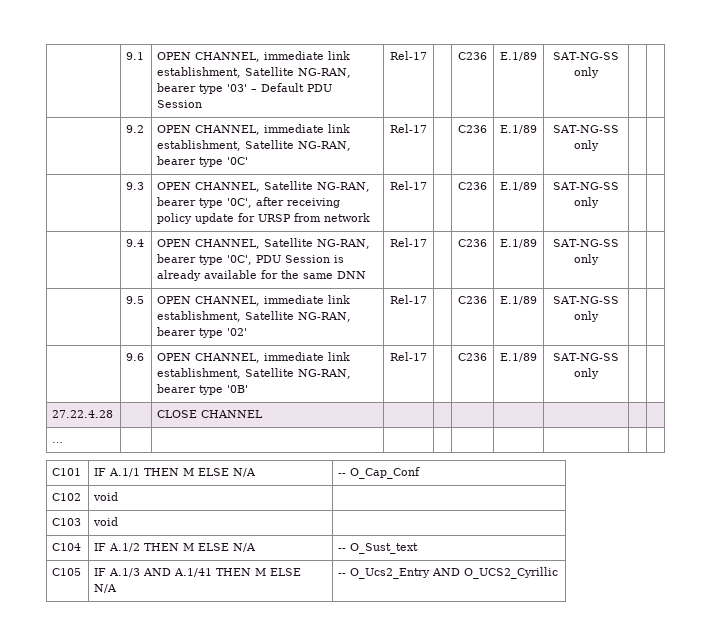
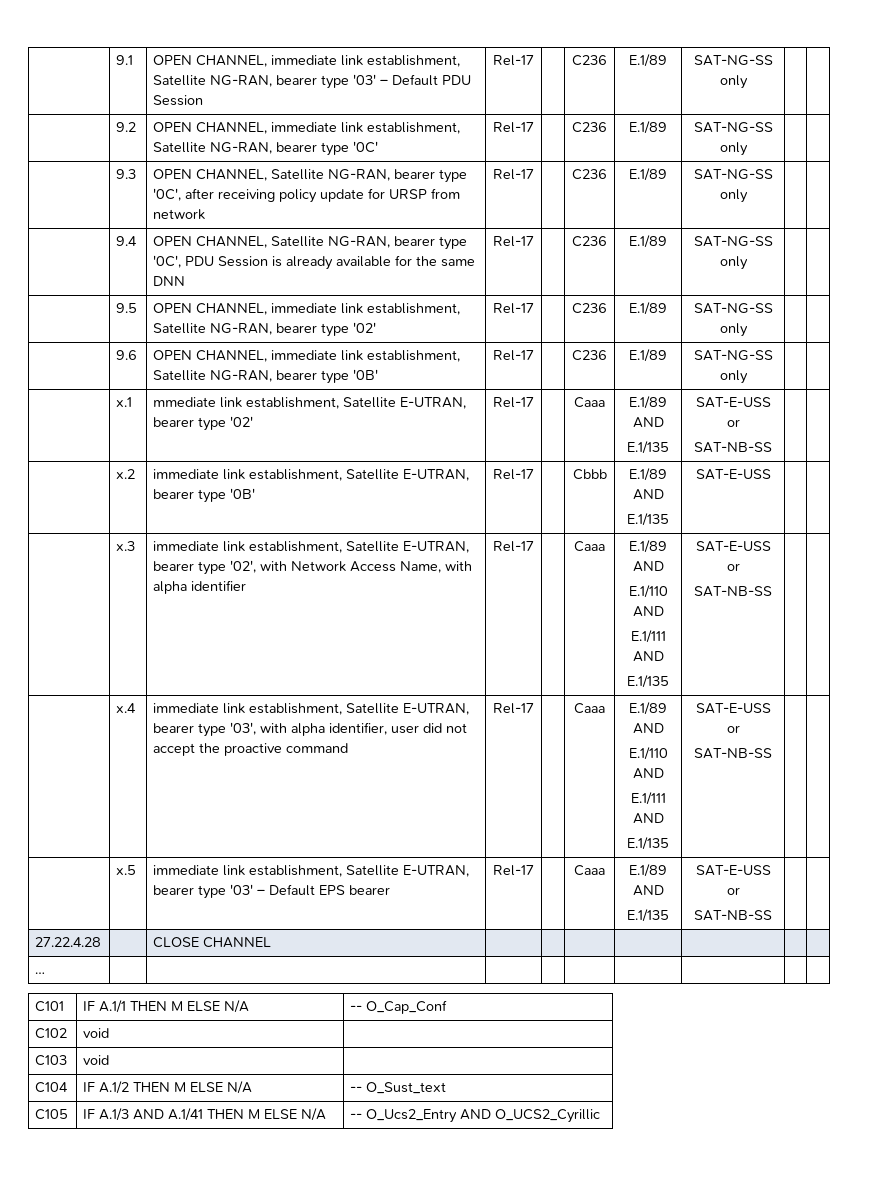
+ | x.1 | mmediate link establishment, Satellite E-UTRAN, bearer type '02' | Rel-17 | | Caaa | E.1/89 AND
+ E.1/135 | SAT-E-USS or
+ SAT-NB-SS | |
+ | x.2 | immediate link establishment, Satellite E-UTRAN, bearer type '0B' | Rel-17 | | Cbbb | E.1/89 AND
+ E.1/135 | SAT-E-USS | |
+ | x.3 | immediate link establishment, Satellite E-UTRAN, bearer type '02', with Network Access Name, with alpha identifier | Rel-17 | | Caaa | E.1/89 AND
+ E.1/110 AND
+ E.1/111 AND
+ E.1/135 | SAT-E-USS or
+ SAT-NB-SS | |
+ | x.4 | immediate link establishment, Satellite E-UTRAN, bearer type '03', with alpha identifier, user did not accept the proactive command | Rel-17 | | Caaa | E.1/89 AND
+ E.1/110 AND
+ E.1/111 AND
+ E.1/135 | SAT-E-USS or
+ SAT-NB-SS | |
+ | x.5 | immediate link establishment, Satellite E-UTRAN, bearer type '03' – Default EPS bearer | Rel-17 | | Caaa | E.1/89 AND
+ E.1/135 | SAT-E-USS or
+ SAT-NB-SS | |

